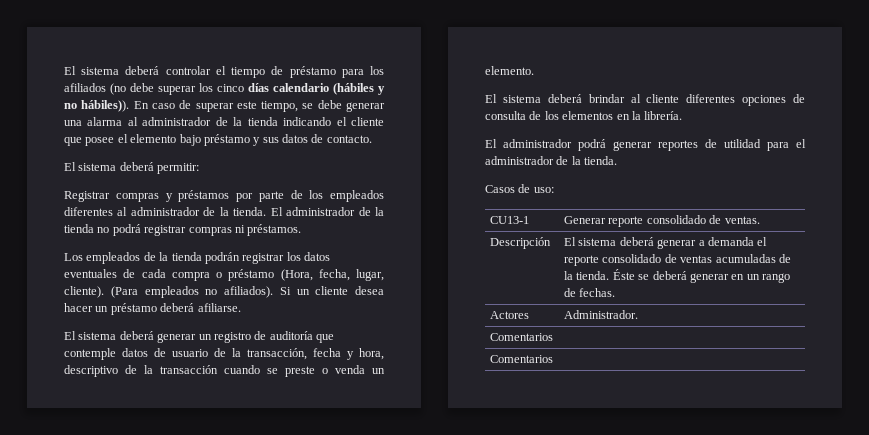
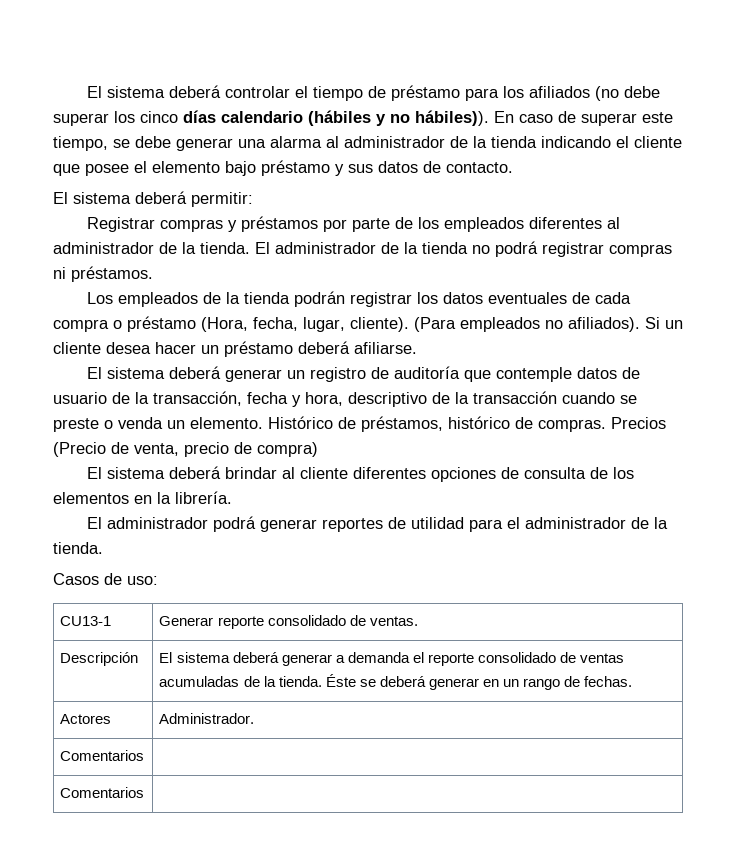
+ Histórico de préstamos, histórico de compras. Precios (Precio de venta, precio de compra)

